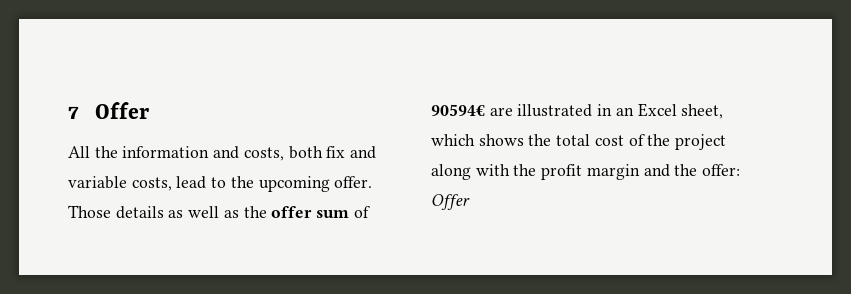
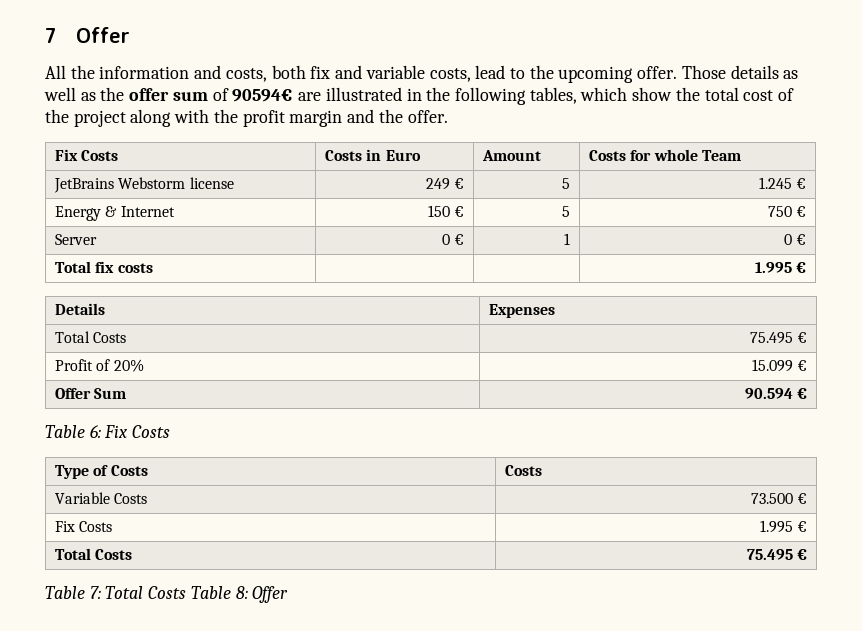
- Those details as well as the offer sum of 90594€ are illustrated in an Excel sheet, which shows the total cost of the project along with the profit margin and the offer: Offer
+ Those details as well as the offer sum of 90594€ are illustrated in the following tables, which show the total cost of the project along with the profit margin and the offer.
+ Fix Costs | Costs in Euro | Amount | Costs for whole Team
+ JetBrains Webstorm license | 249 € | 5 | 1.245 €
+ Energy & Internet | 150 € | 5 | 750 €
+ Server | 0 € | 1 | 0 €
+ Total fix costs | | | 1.995 €
+ Details | Expenses
+ Total Costs | 75.495 €
+ Profit of 20% | 15.099 €
+ Offer Sum | 90.594 €
+ Table 6: Fix Costs
+ Type of Costs | Costs
+ Variable Costs | 73.500 €
+ Fix Costs | 1.995 €
+ Total Costs | 75.495 €
+ Table 7: Total Costs Table 8: Offer

